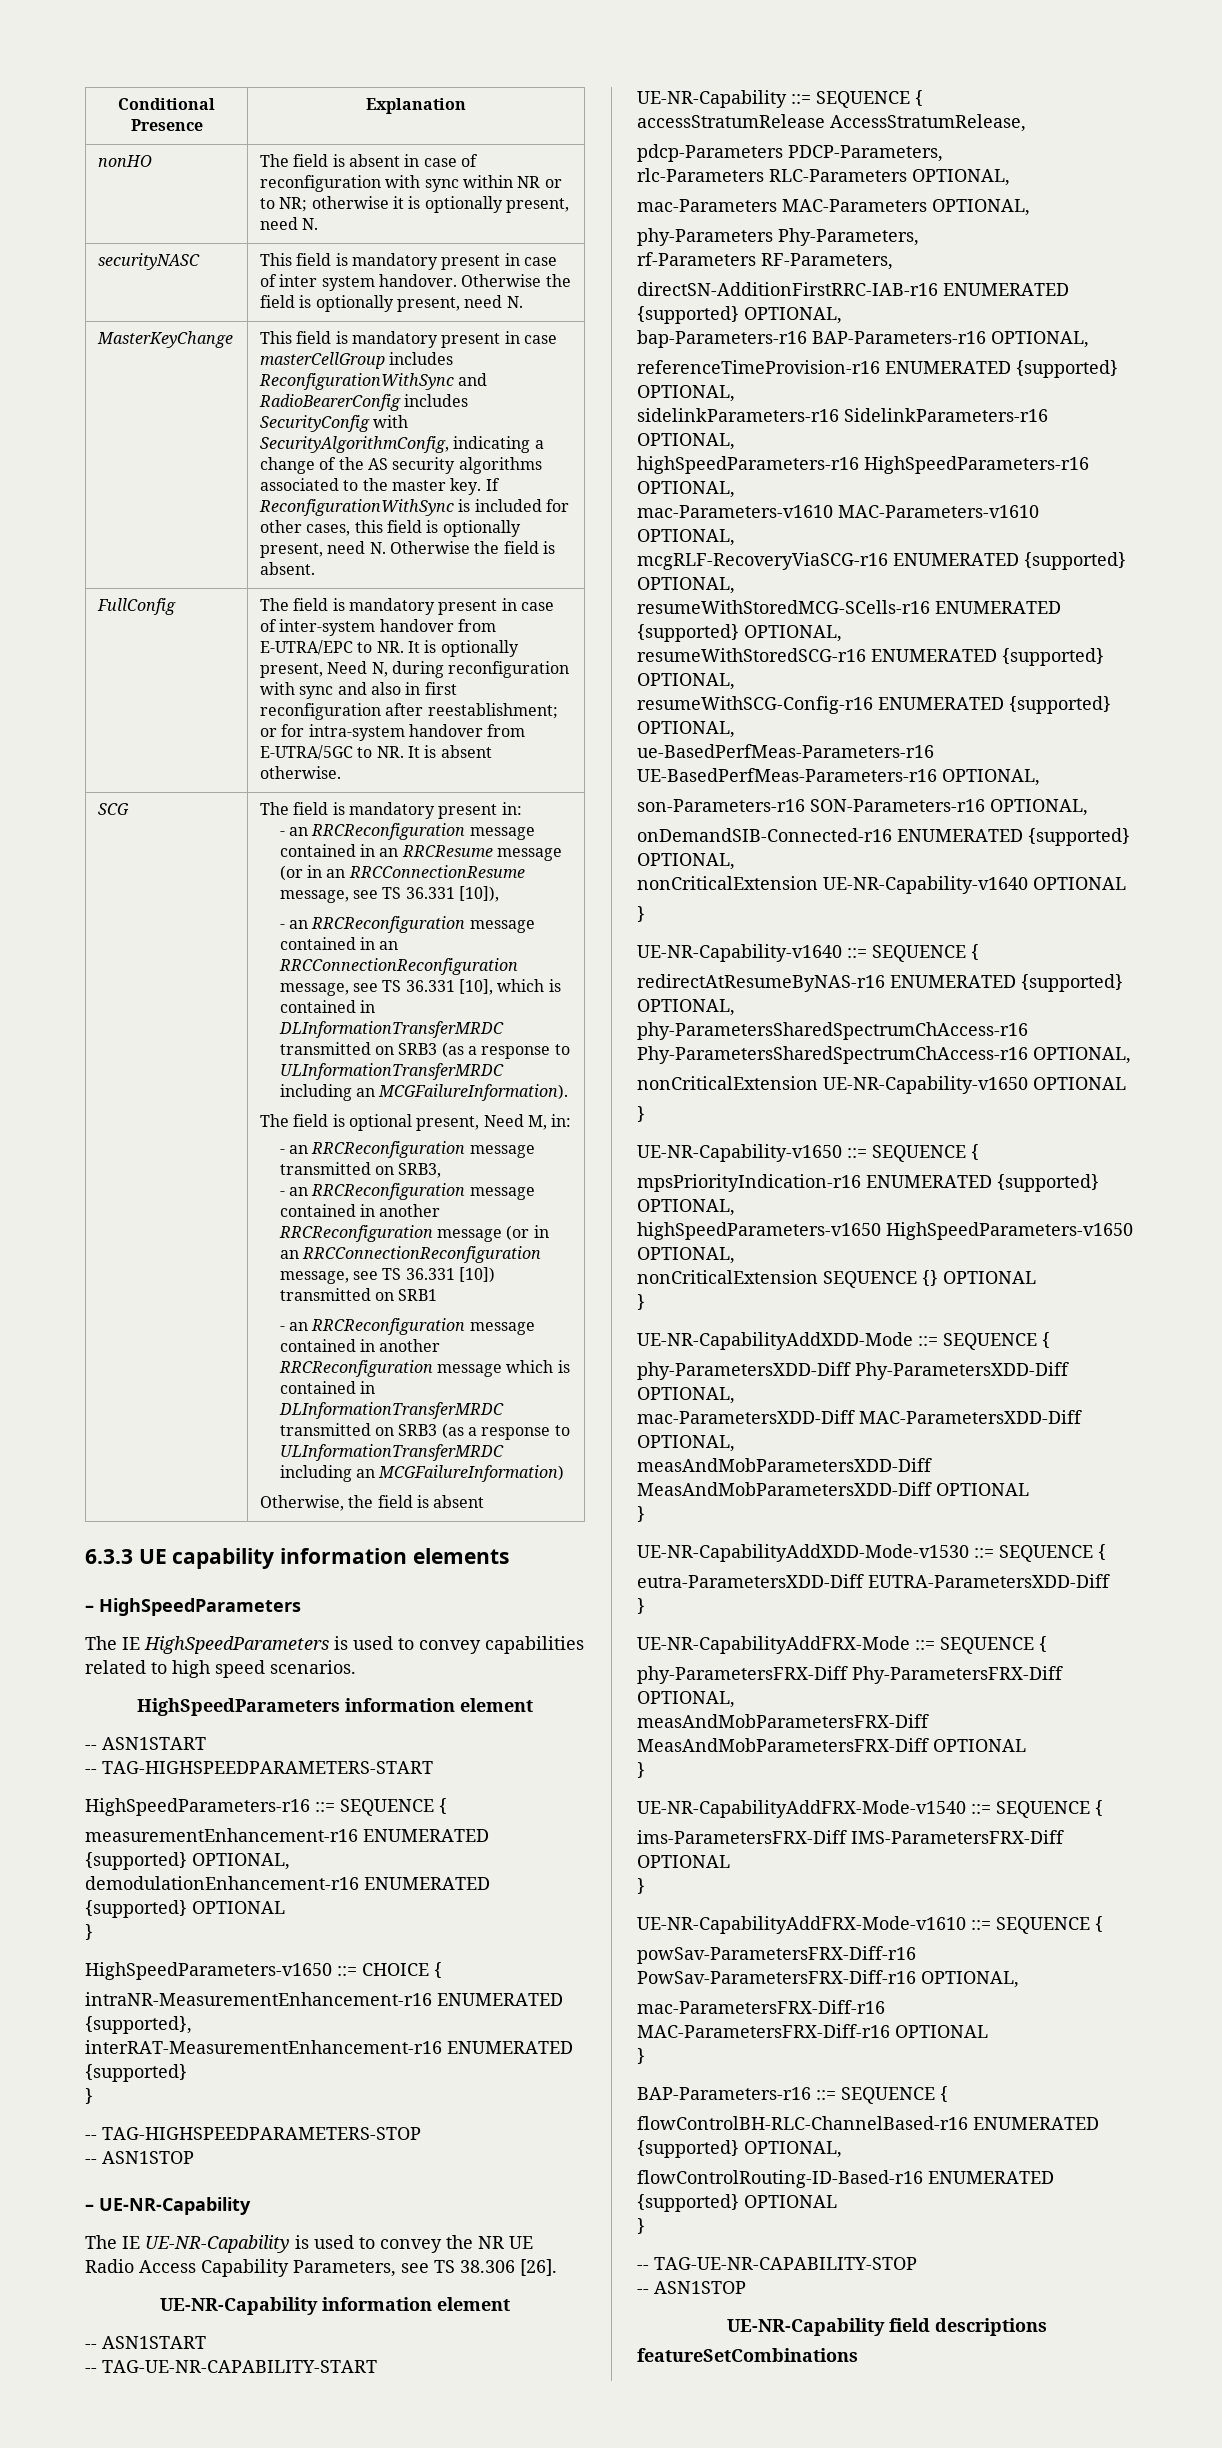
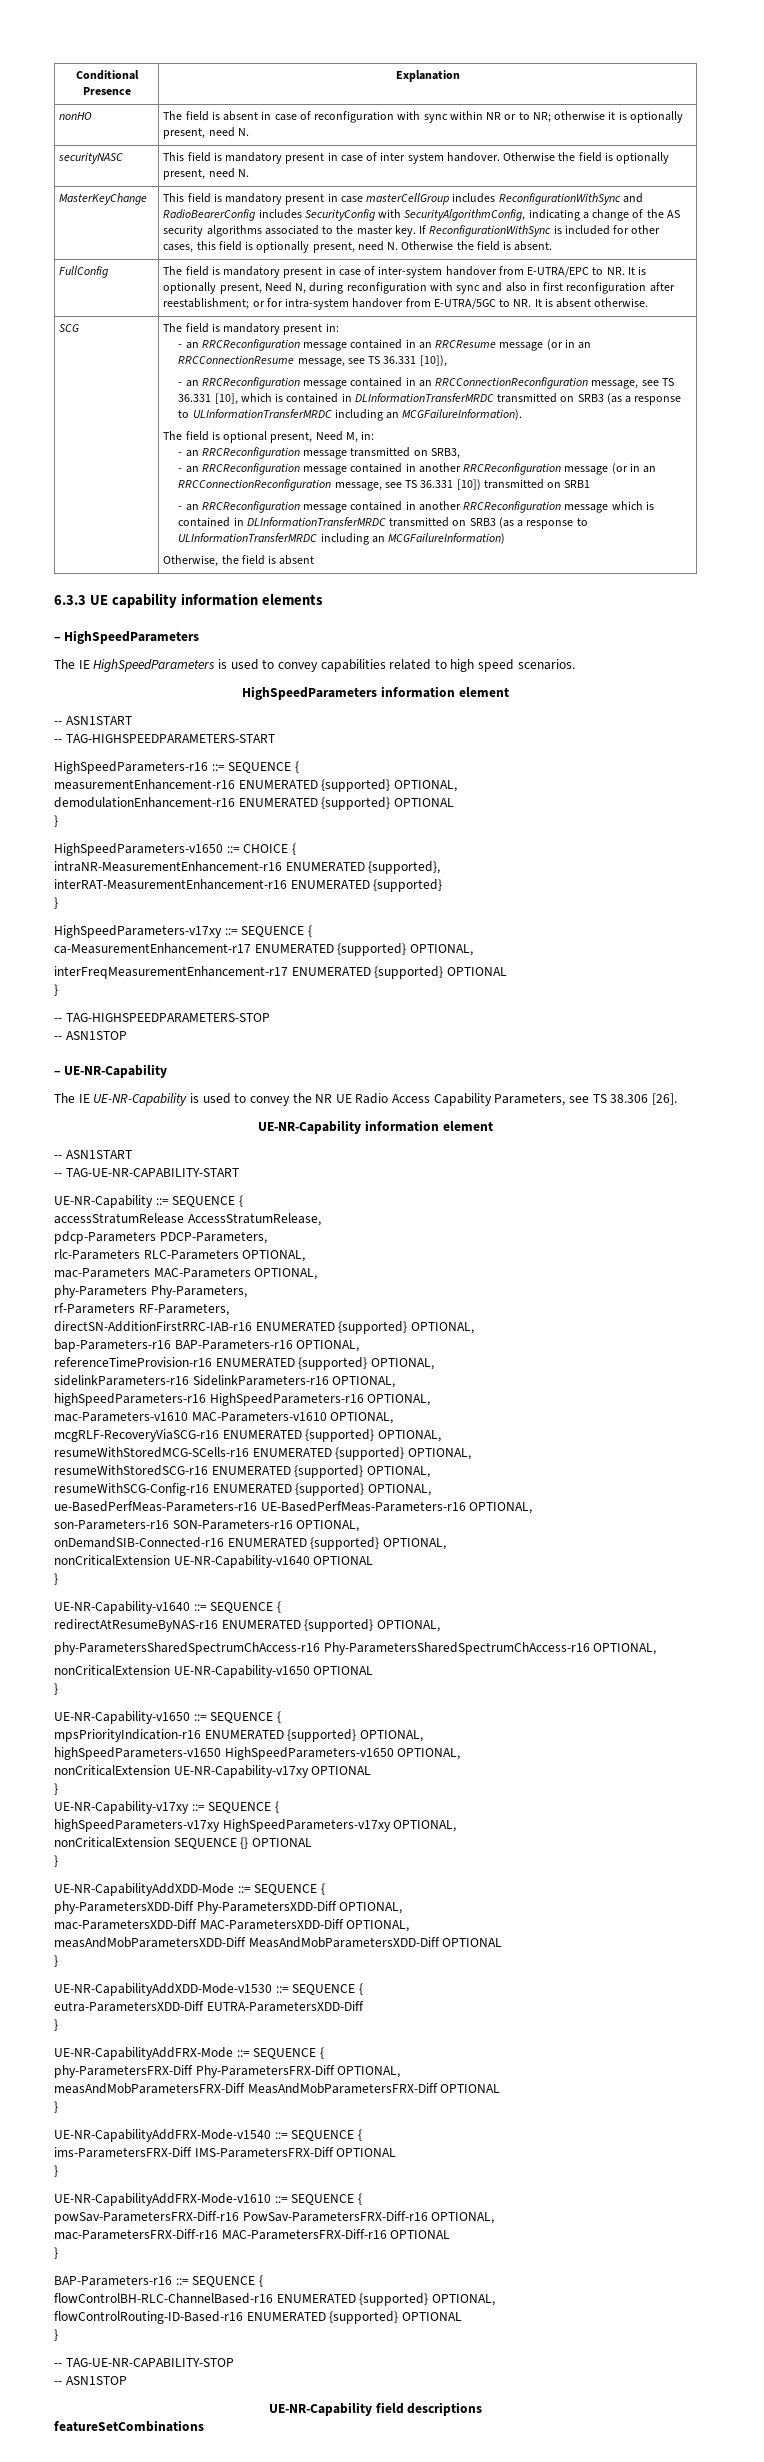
+ HighSpeedParameters-v17xy ::= SEQUENCE {
+ ca-MeasurementEnhancement-r17 ENUMERATED {supported} OPTIONAL,
+ interFreqMeasurementEnhancement-r17 ENUMERATED {supported} OPTIONAL
+ }
+ nonCriticalExtension UE-NR-Capability-v17xy OPTIONAL
+ }
+ UE-NR-Capability-v17xy ::= SEQUENCE {
+ highSpeedParameters-v17xy HighSpeedParameters-v17xy OPTIONAL,

